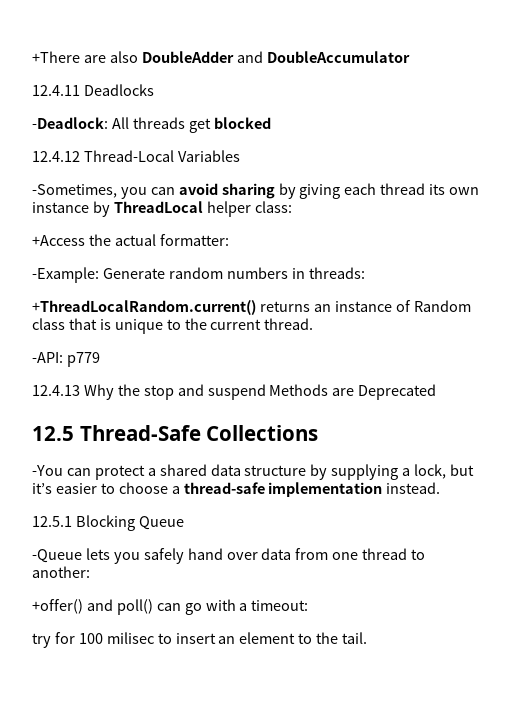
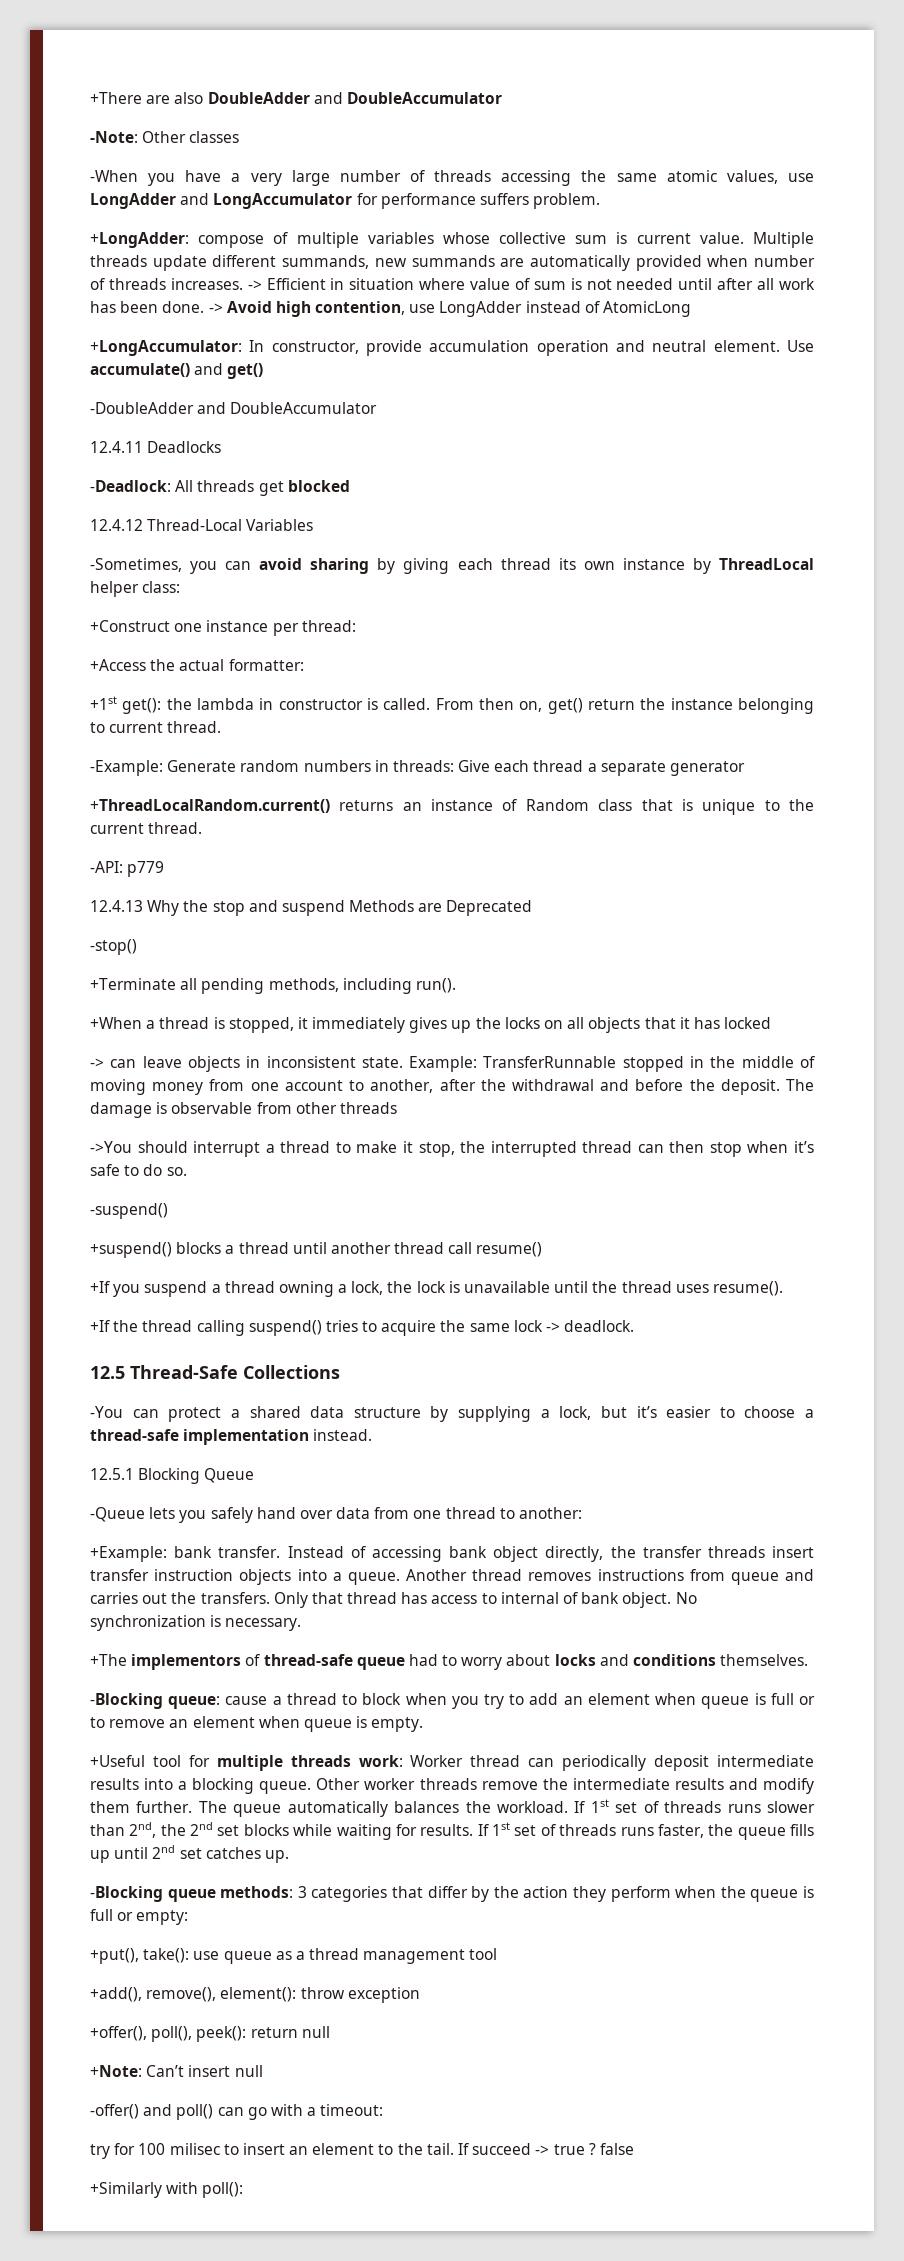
+ -Note: Other classes
+ -When you have a very large number of threads accessing the same atomic values, use LongAdder and LongAccumulator for performance suffers problem.
+ +LongAdder: compose of multiple variables whose collective sum is current value. Multiple threads update different summands, new summands are automatically provided when number of threads increases. -> Efficient in situation where value of sum is not needed until after all work has been done. -> Avoid high contention, use LongAdder instead of AtomicLong
+ +LongAccumulator: In constructor, provide accumulation operation and neutral element. Use accumulate() and get()
+ -DoubleAdder and DoubleAccumulator
+ +Construct one instance per thread:
+ +1st get(): the lambda in constructor is called. From then on, get() return the instance belonging to current thread.
- -Example: Generate random numbers in threads:
+ -Example: Generate random numbers in threads: Give each thread a separate generator
+ -stop()
+ +Terminate all pending methods, including run().
+ +When a thread is stopped, it immediately gives up the locks on all objects that it has locked
+ -> can leave objects in inconsistent state. Example: TransferRunnable stopped in the middle of moving money from one account to another, after the withdrawal and before the deposit. The damage is observable from other threads
+ ->You should interrupt a thread to make it stop, the interrupted thread can then stop when it’s safe to do so.
+ -suspend()
+ +suspend() blocks a thread until another thread call resume()
+ +If you suspend a thread owning a lock, the lock is unavailable until the thread uses resume().
+ +If the thread calling suspend() tries to acquire the same lock -> deadlock.
- +offer() and poll() can go with a timeout:
+ +Example: bank transfer. Instead of accessing bank object directly, the transfer threads insert transfer instruction objects into a queue. Another thread removes instructions from queue and carries out the transfers. Only that thread has access to internal of bank object. No synchronization is necessary.
+ +The implementors of thread-safe queue had to worry about locks and conditions themselves.
+ -Blocking queue: cause a thread to block when you try to add an element when queue is full or to remove an element when queue is empty.
+ +Useful tool for multiple threads work: Worker thread can periodically deposit intermediate results into a blocking queue. Other worker threads remove the intermediate results and modify them further. The queue automatically balances the workload. If 1st set of threads runs slower than 2nd, the 2nd set blocks while waiting for results. If 1st set of threads runs faster, the queue fills up until 2nd set catches up.
+ -Blocking queue methods: 3 categories that differ by the action they perform when the queue is full or empty:
+ +put(), take(): use queue as a thread management tool
+ +add(), remove(), element(): throw exception
+ +offer(), poll(), peek(): return null
+ +Note: Can’t insert null
+ -offer() and poll() can go with a timeout:
+ If succeed -> true ? false
+ +Similarly with poll():

